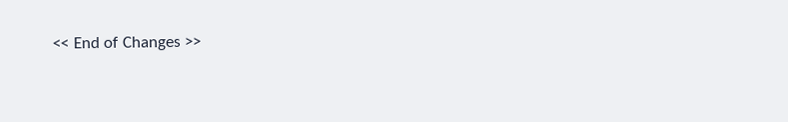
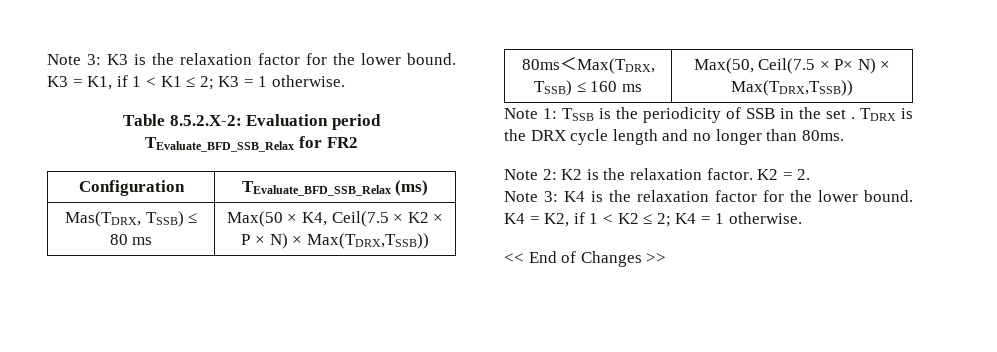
+ Note 3: K3 is the relaxation factor for the lower bound. K3 = K1, if 1 < K1 ≤ 2; K3 = 1 otherwise.
+ Table 8.5.2.X-2: Evaluation period TEvaluate_BFD_SSB_Relax for FR2
+ Configuration | TEvaluate_BFD_SSB_Relax (ms)
+ Mas(TDRX, TSSB) ≤ 80 ms | Max(50 × K4, Ceil(7.5 × K2 × P × N) × Max(TDRX,TSSB))
+ 80ms＜Max(TDRX, TSSB) ≤ 160 ms | Max(50, Ceil(7.5 × P× N) × Max(TDRX,TSSB))
+ Note 1: TSSB is the periodicity of SSB in the set . TDRX is the DRX cycle length and no longer than 80ms.
+ Note 2: K2 is the relaxation factor. K2 = 2.
+ Note 3: K4 is the relaxation factor for the lower bound. K4 = K2, if 1 < K2 ≤ 2; K4 = 1 otherwise.

